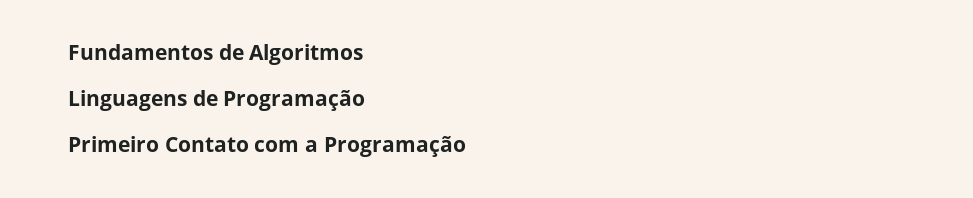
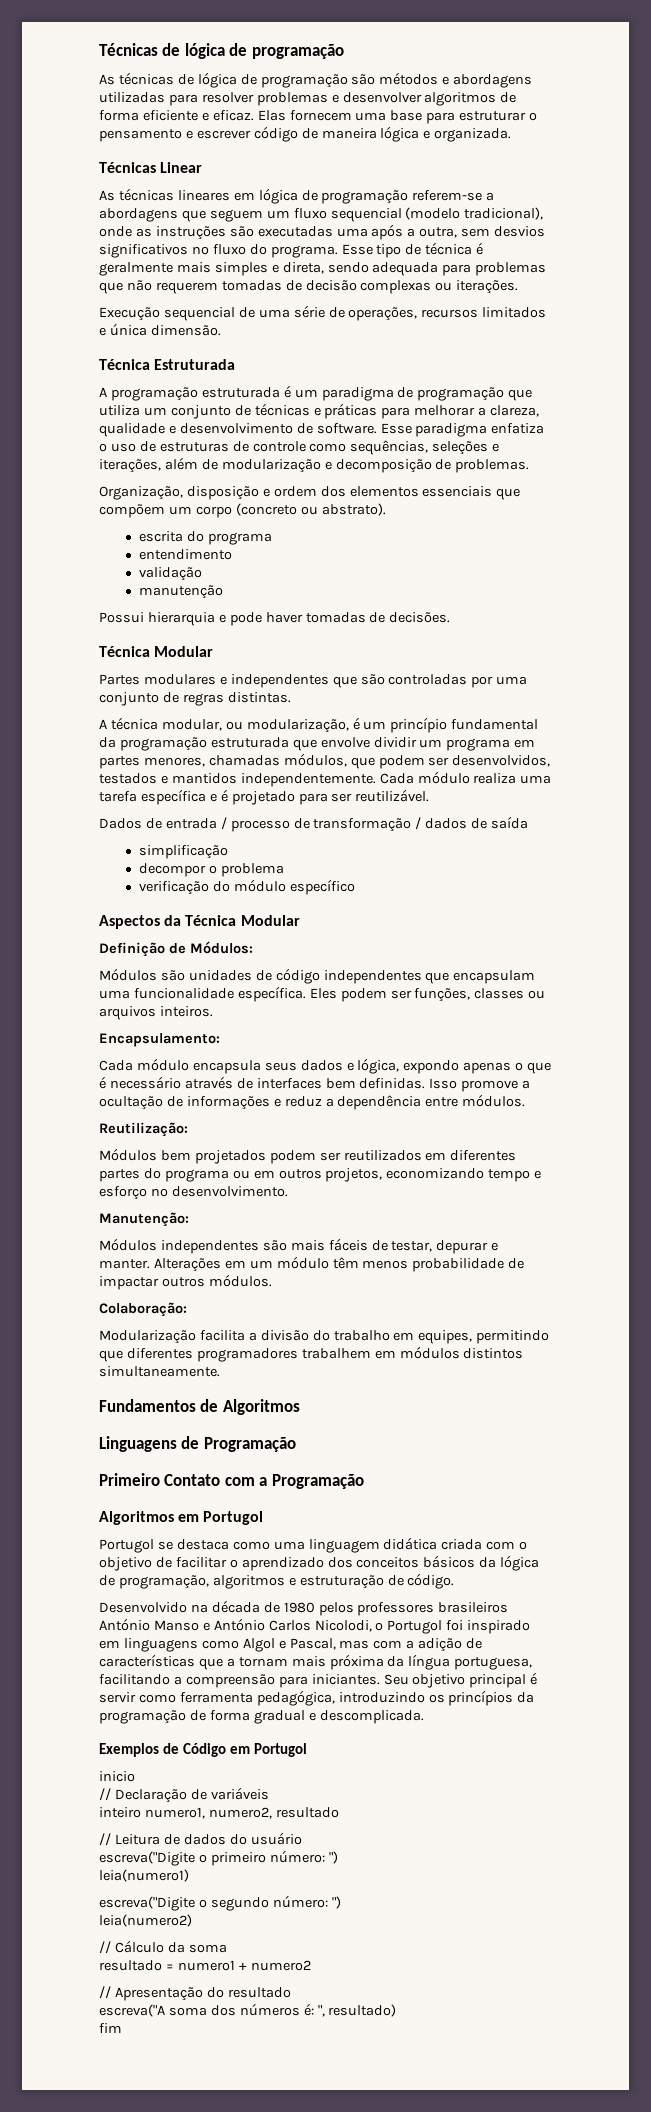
+ Técnicas de lógica de programação
+ As técnicas de lógica de programação são métodos e abordagens utilizadas para resolver problemas e desenvolver algoritmos de forma eficiente e eficaz. Elas fornecem uma base para estruturar o pensamento e escrever código de maneira lógica e organizada.
+ Técnicas Linear
+ As técnicas lineares em lógica de programação referem-se a abordagens que seguem um fluxo sequencial (modelo tradicional), onde as instruções são executadas uma após a outra, sem desvios significativos no fluxo do programa. Esse tipo de técnica é geralmente mais simples e direta, sendo adequada para problemas que não requerem tomadas de decisão complexas ou iterações.
+ Execução sequencial de uma série de operações, recursos limitados e única dimensão.
+ Técnica Estruturada
+ A programação estruturada é um paradigma de programação que utiliza um conjunto de técnicas e práticas para melhorar a clareza, qualidade e desenvolvimento de software. Esse paradigma enfatiza o uso de estruturas de controle como sequências, seleções e iterações, além de modularização e decomposição de problemas.
+ Organização, disposição e ordem dos elementos essenciais que compõem um corpo (concreto ou abstrato).
+ escrita do programa
+ entendimento
+ validação
+ manutenção
+ Possui hierarquia e pode haver tomadas de decisões.
+ Técnica Modular
+ Partes modulares e independentes que são controladas por uma conjunto de regras distintas.
+ A técnica modular, ou modularização, é um princípio fundamental da programação estruturada que envolve dividir um programa em partes menores, chamadas módulos, que podem ser desenvolvidos, testados e mantidos independentemente. Cada módulo realiza uma tarefa específica e é projetado para ser reutilizável.
+ Dados de entrada / processo de transformação / dados de saída
+ simplificação
+ decompor o problema
+ verificação do módulo específico
+ Aspectos da Técnica Modular
+ Definição de Módulos:
+ Módulos são unidades de código independentes que encapsulam uma funcionalidade específica. Eles podem ser funções, classes ou arquivos inteiros.
+ Encapsulamento:
+ Cada módulo encapsula seus dados e lógica, expondo apenas o que é necessário através de interfaces bem definidas. Isso promove a ocultação de informações e reduz a dependência entre módulos.
+ Reutilização:
+ Módulos bem projetados podem ser reutilizados em diferentes partes do programa ou em outros projetos, economizando tempo e esforço no desenvolvimento.
+ Manutenção:
+ Módulos independentes são mais fáceis de testar, depurar e manter. Alterações em um módulo têm menos probabilidade de impactar outros módulos.
+ Colaboração:
+ Modularização facilita a divisão do trabalho em equipes, permitindo que diferentes programadores trabalhem em módulos distintos simultaneamente.
+ Algoritmos em Portugol
+ Portugol se destaca como uma linguagem didática criada com o objetivo de facilitar o aprendizado dos conceitos básicos da lógica de programação, algoritmos e estruturação de código.
+ Desenvolvido na década de 1980 pelos professores brasileiros António Manso e António Carlos Nicolodi, o Portugol foi inspirado em linguagens como Algol e Pascal, mas com a adição de características que a tornam mais próxima da língua portuguesa, facilitando a compreensão para iniciantes. Seu objetivo principal é servir como ferramenta pedagógica, introduzindo os princípios da programação de forma gradual e descomplicada.
+ Exemplos de Código em Portugol
+ inicio
+ // Declaração de variáveis
+ inteiro numero1, numero2, resultado
+ // Leitura de dados do usuário
+ escreva("Digite o primeiro número: ")
+ leia(numero1)
+ escreva("Digite o segundo número: ")
+ leia(numero2)
+ // Cálculo da soma
+ resultado = numero1 + numero2
+ // Apresentação do resultado
+ escreva("A soma dos números é: ", resultado)
+ fim

